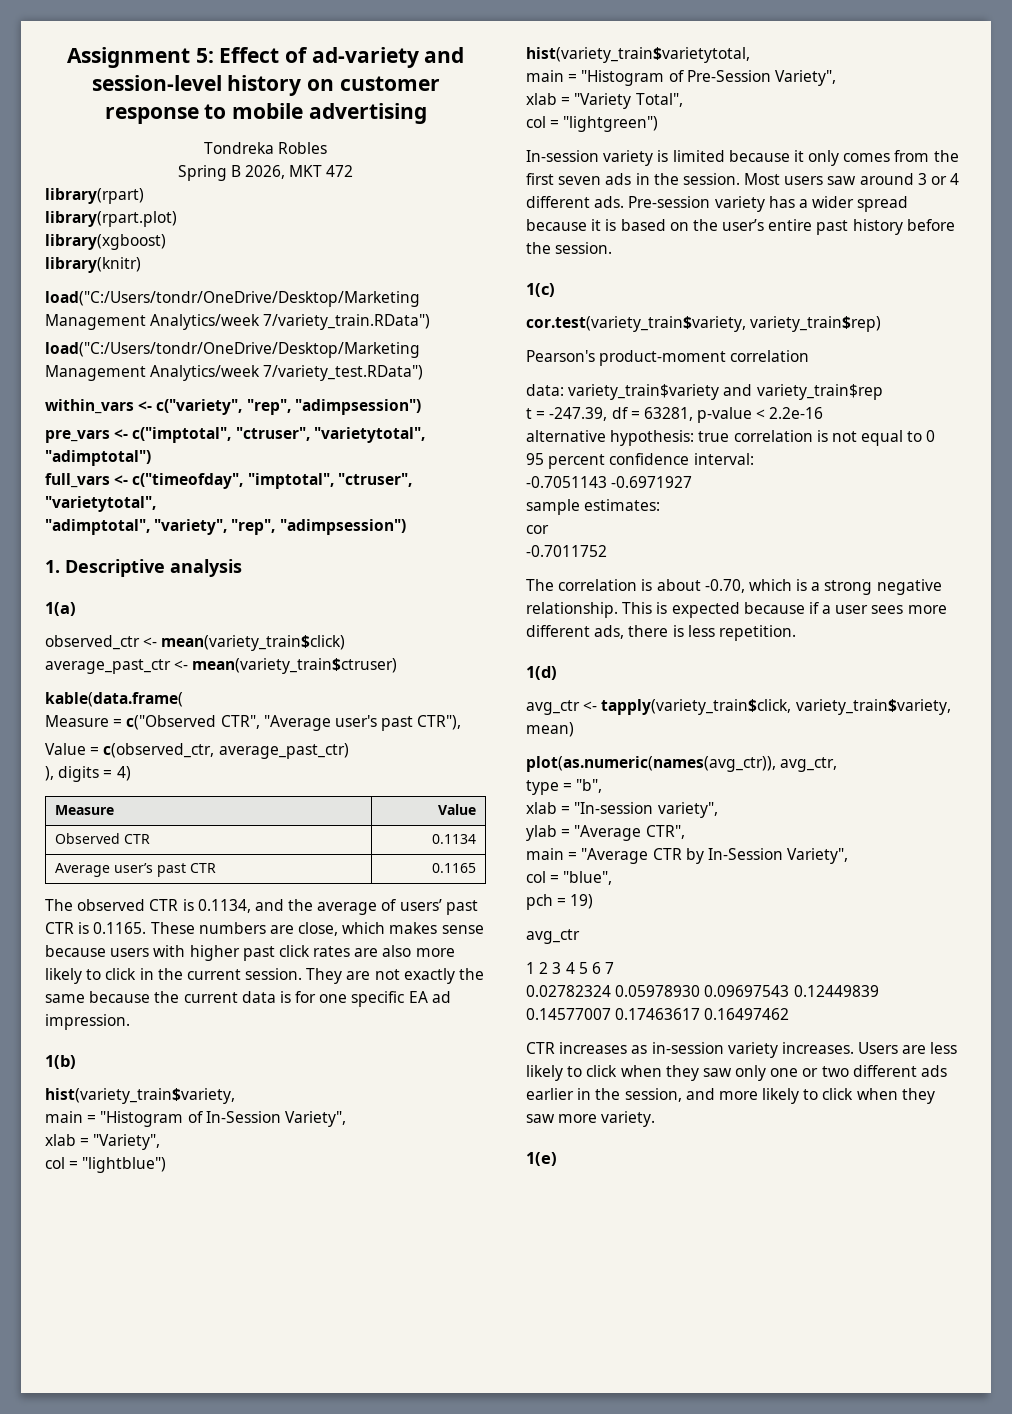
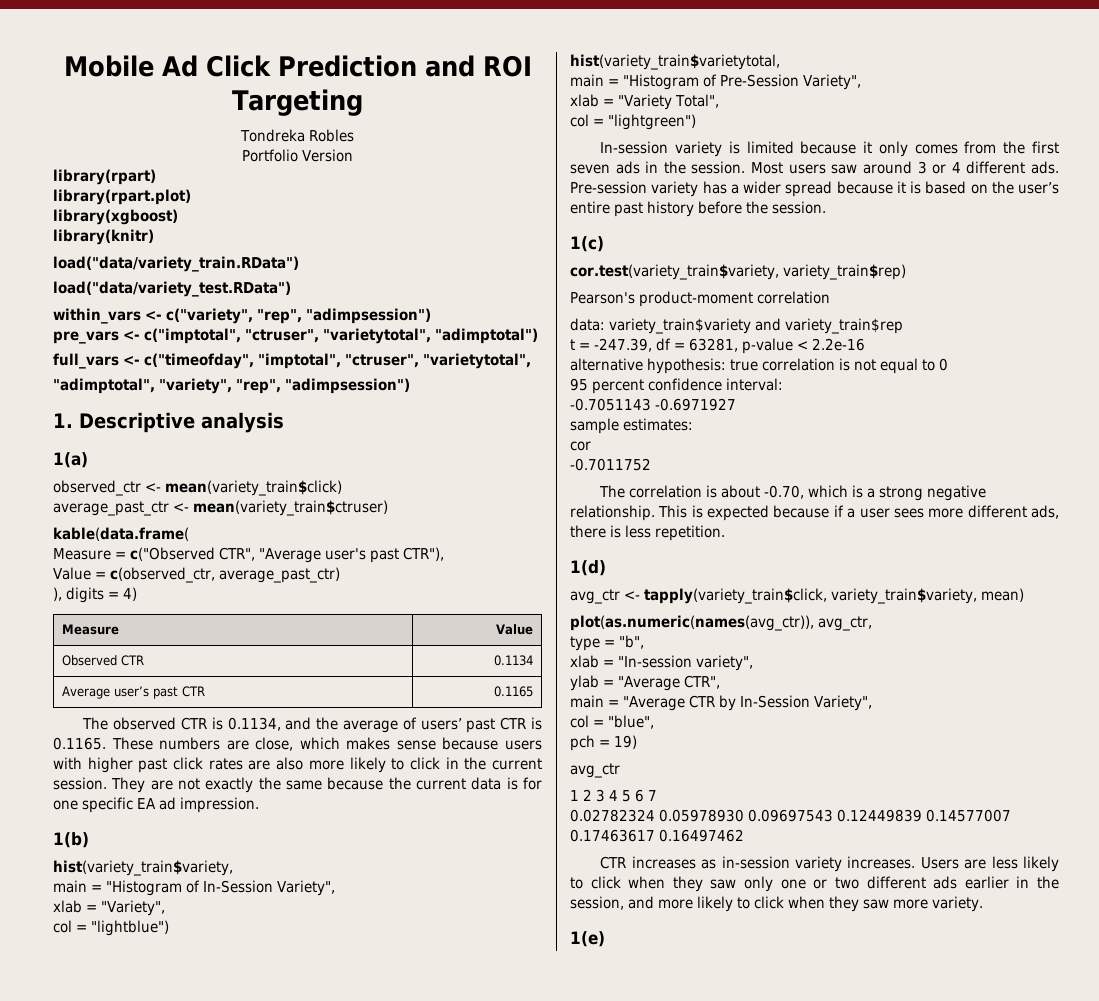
- Assignment 5: Effect of ad-variety and session-level history on customer response to mobile advertising
+ Mobile Ad Click Prediction and ROI Targeting
  Tondreka Robles
- Spring B 2026, MKT 472
+ Portfolio Version
  library(rpart)
  library(rpart.plot)
  library(xgboost)
  library(knitr)
- load("C:/Users/tondr/OneDrive/Desktop/Marketing Management Analytics/week 7/variety_train.RData")
- load("C:/Users/tondr/OneDrive/Desktop/Marketing Management Analytics/week 7/variety_test.RData")
+ load("data/variety_train.RData")
+ load("data/variety_test.RData")

